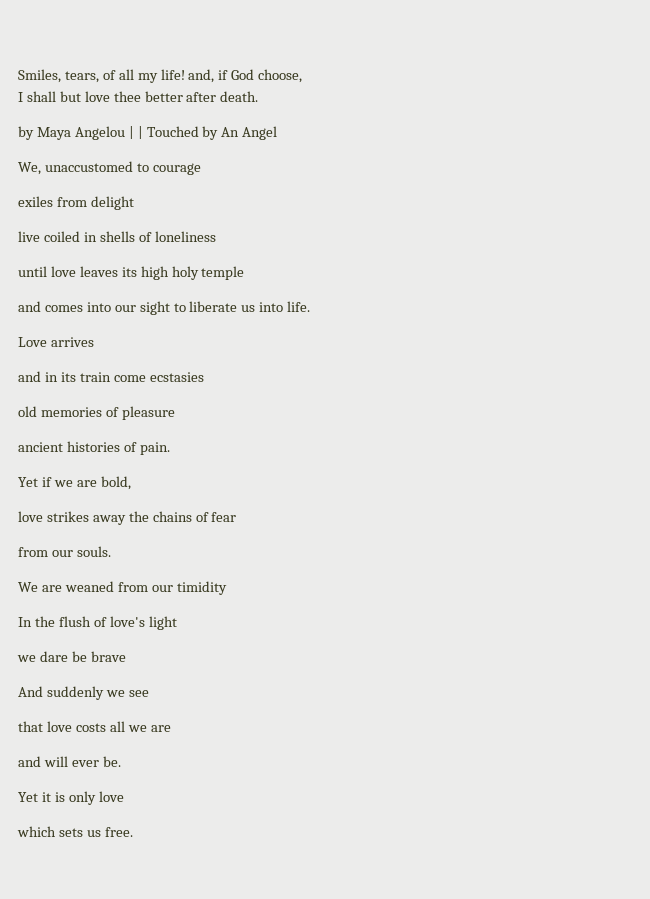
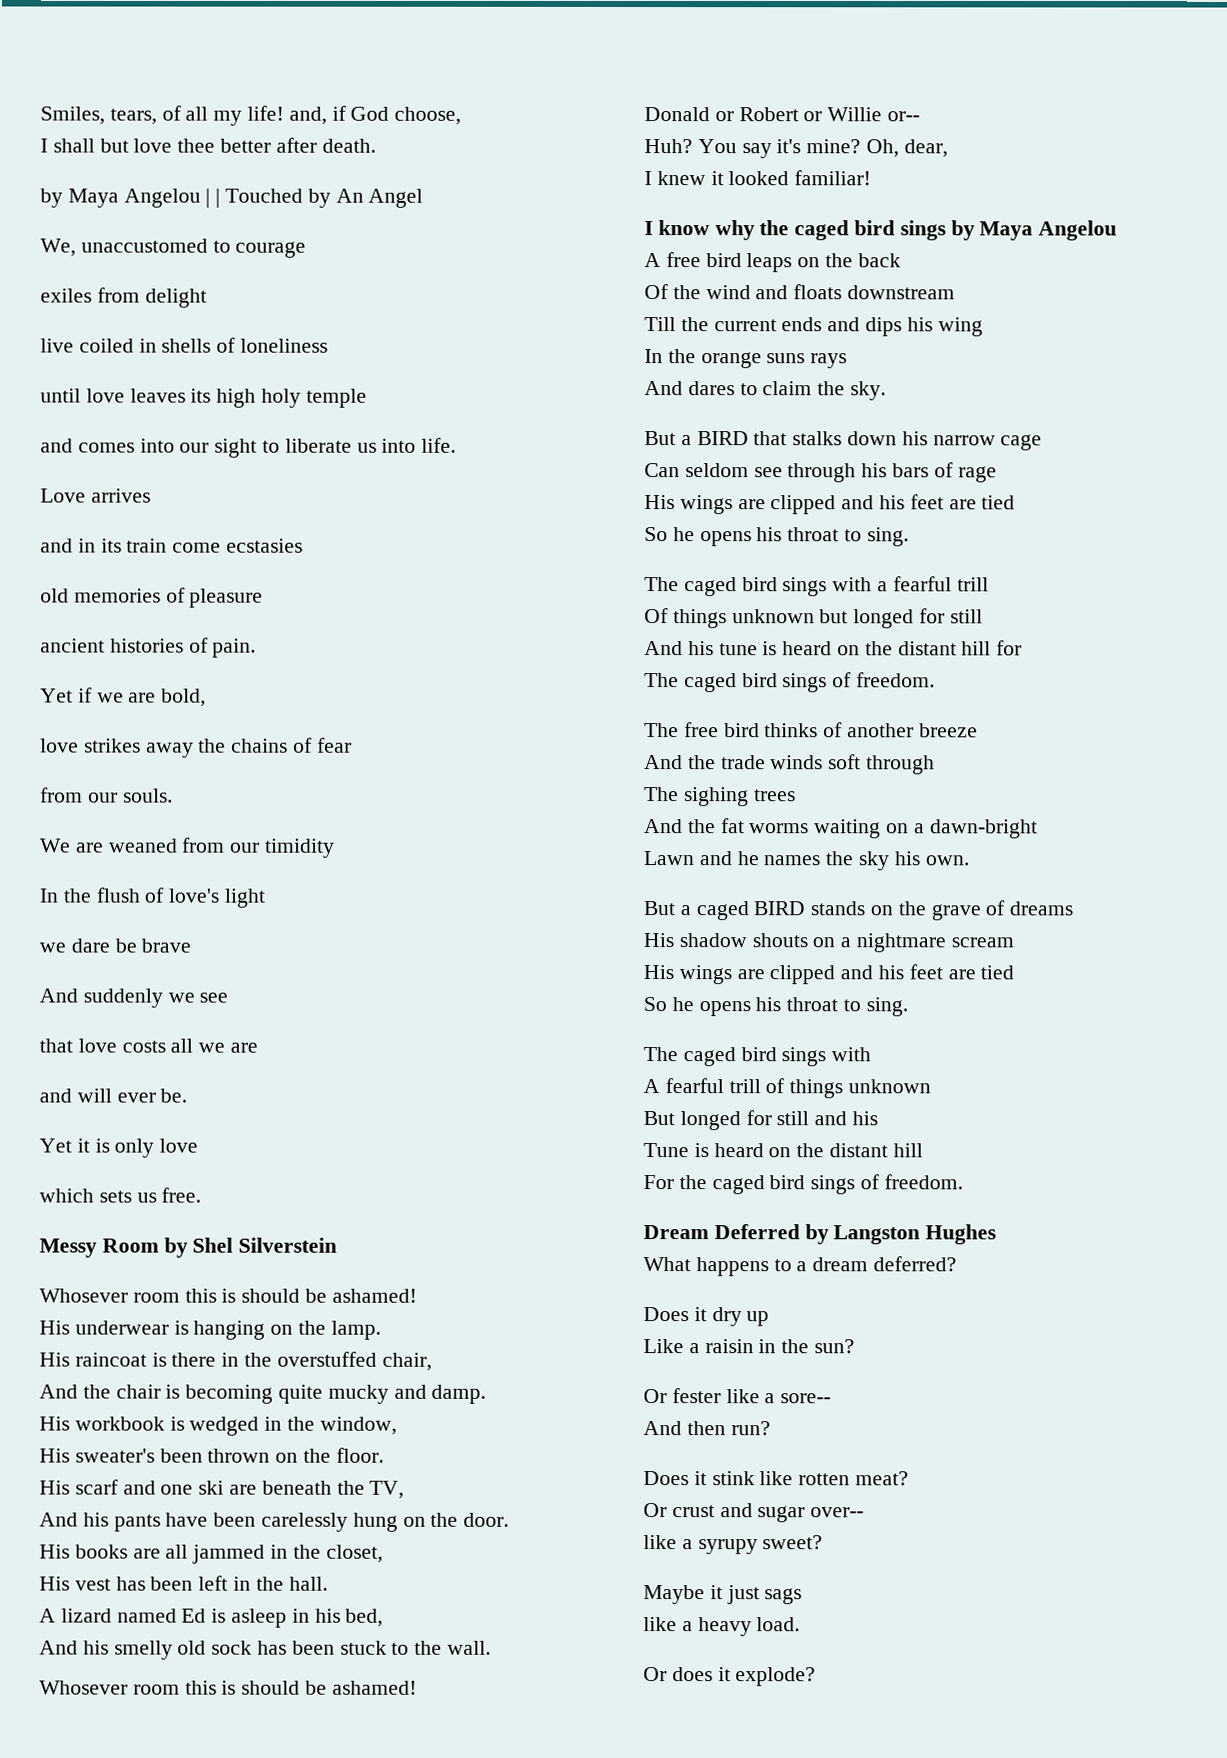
+ Messy Room by Shel Silverstein
+ Whosever room this is should be ashamed!
+ His underwear is hanging on the lamp.
+ His raincoat is there in the overstuffed chair,
+ And the chair is becoming quite mucky and damp.
+ His workbook is wedged in the window,
+ His sweater's been thrown on the floor.
+ His scarf and one ski are beneath the TV,
+ And his pants have been carelessly hung on the door.
+ His books are all jammed in the closet,
+ His vest has been left in the hall.
+ A lizard named Ed is asleep in his bed,
+ And his smelly old sock has been stuck to the wall.
+ Whosever room this is should be ashamed!
+ Donald or Robert or Willie or--
+ Huh? You say it's mine? Oh, dear,
+ I knew it looked familiar!
+ I know why the caged bird sings by Maya Angelou
+ A free bird leaps on the back
+ Of the wind and floats downstream
+ Till the current ends and dips his wing
+ In the orange suns rays
+ And dares to claim the sky.
+ But a BIRD that stalks down his narrow cage
+ Can seldom see through his bars of rage
+ His wings are clipped and his feet are tied
+ So he opens his throat to sing.
+ The caged bird sings with a fearful trill
+ Of things unknown but longed for still
+ And his tune is heard on the distant hill for
+ The caged bird sings of freedom.
+ The free bird thinks of another breeze
+ And the trade winds soft through
+ The sighing trees
+ And the fat worms waiting on a dawn-bright
+ Lawn and he names the sky his own.
+ But a caged BIRD stands on the grave of dreams
+ His shadow shouts on a nightmare scream
+ His wings are clipped and his feet are tied
+ So he opens his throat to sing.
+ The caged bird sings with
+ A fearful trill of things unknown
+ But longed for still and his
+ Tune is heard on the distant hill
+ For the caged bird sings of freedom.
+ Dream Deferred by Langston Hughes
+ What happens to a dream deferred?
+ Does it dry up
+ Like a raisin in the sun?
+ Or fester like a sore--
+ And then run?
+ Does it stink like rotten meat?
+ Or crust and sugar over--
+ like a syrupy sweet?
+ Maybe it just sags
+ like a heavy load.
+ Or does it explode?

